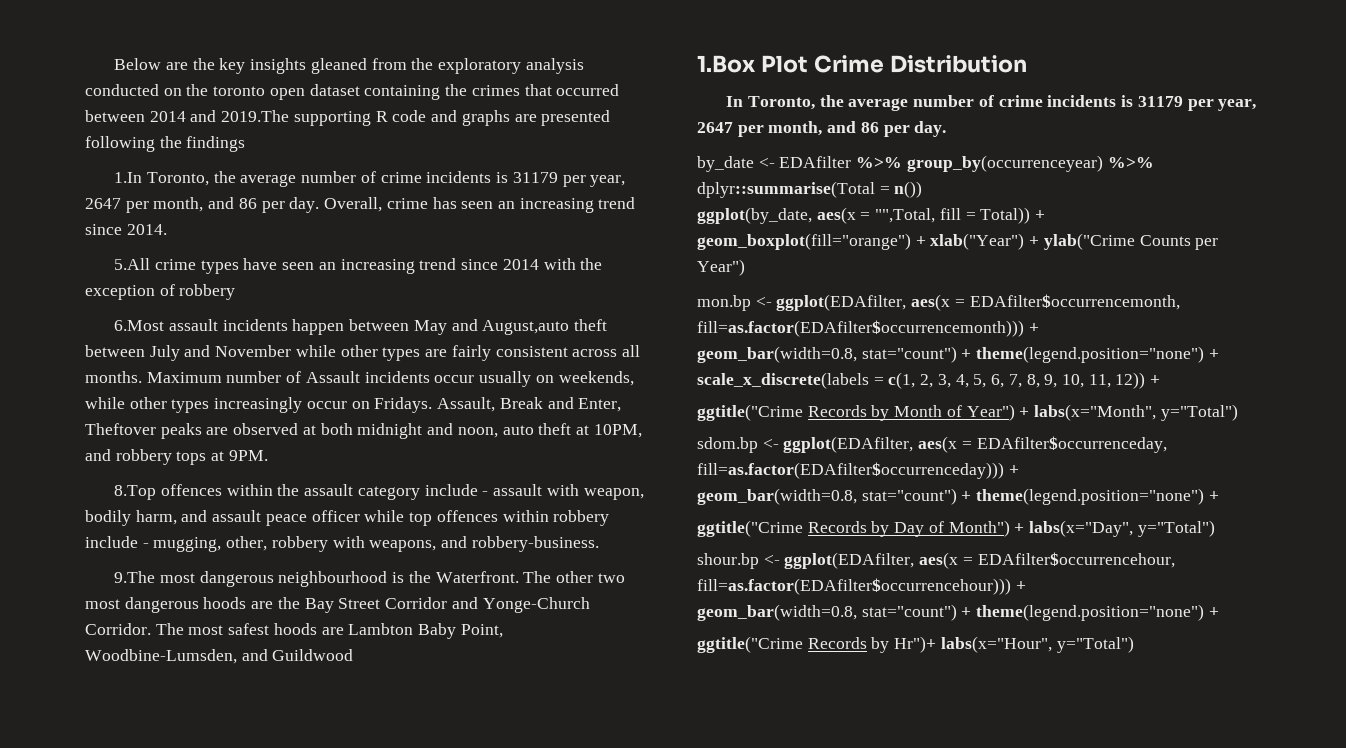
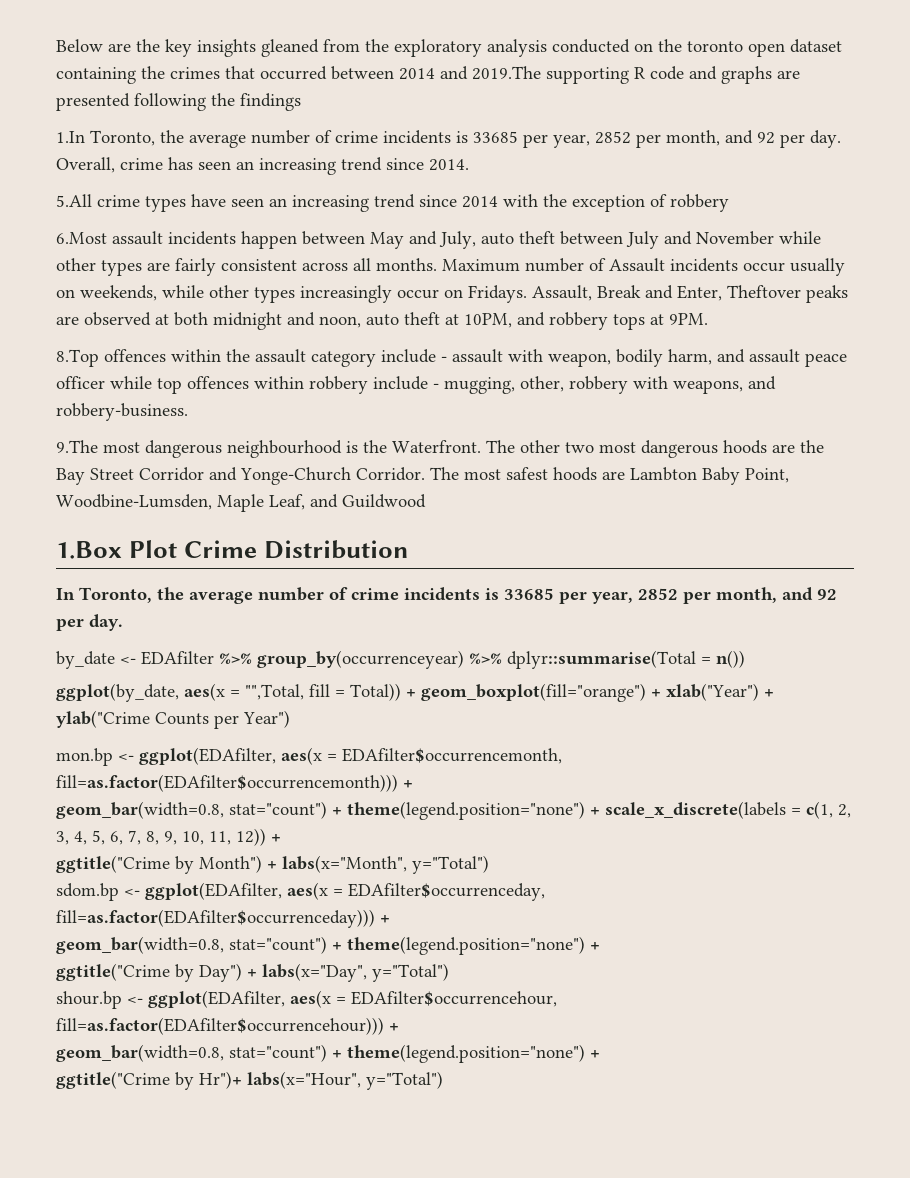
- 1.In Toronto, the average number of crime incidents is 31179 per year, 2647 per month, and 86 per day.
+ 1.In Toronto, the average number of crime incidents is 33685 per year, 2852 per month, and 92 per day.
- 6.Most assault incidents happen between May and August,auto theft between July and November while other types are fairly consistent across all months.
+ 6.Most assault incidents happen between May and July, auto theft between July and November while other types are fairly consistent across all months.
- The most safest hoods are Lambton Baby Point, Woodbine-Lumsden, and Guildwood
+ The most safest hoods are Lambton Baby Point, Woodbine-Lumsden, Maple Leaf, and Guildwood
- In Toronto, the average number of crime incidents is 31179 per year, 2647 per month, and 86 per day.
+ In Toronto, the average number of crime incidents is 33685 per year, 2852 per month, and 92 per day.
- ggtitle("Crime Records by Month of Year") + labs(x="Month", y="Total")
+ ggtitle("Crime by Month") + labs(x="Month", y="Total")
- ggtitle("Crime Records by Day of Month") + labs(x="Day", y="Total")
+ ggtitle("Crime by Day") + labs(x="Day", y="Total")
- ggtitle("Crime Records by Hr")+ labs(x="Hour", y="Total")
+ ggtitle("Crime by Hr")+ labs(x="Hour", y="Total")

